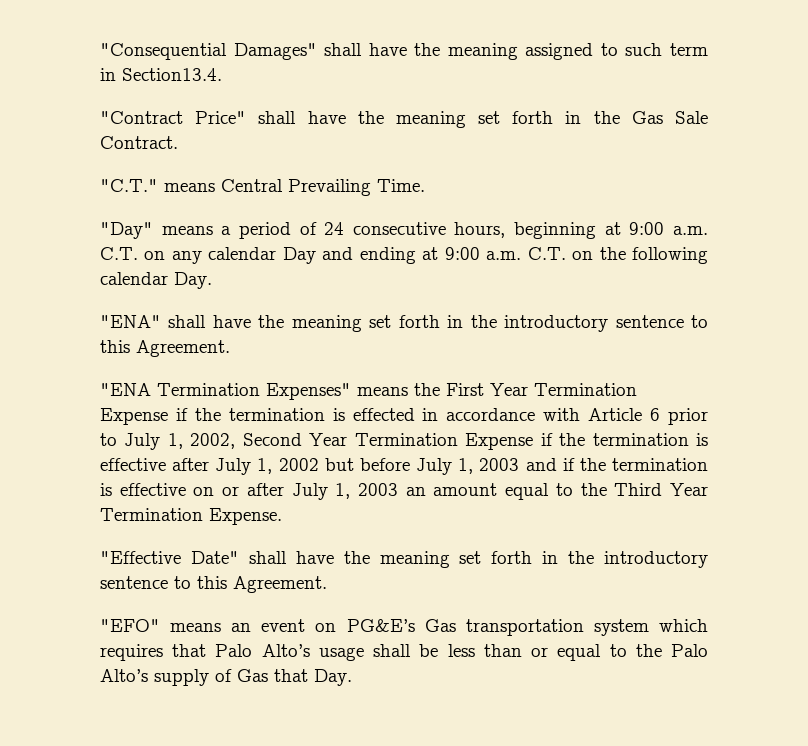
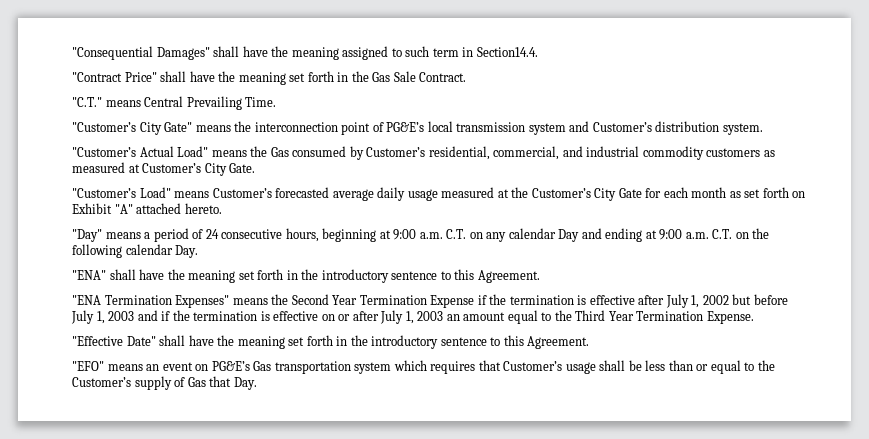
- "Consequential Damages" shall have the meaning assigned to such term in Section13.4.
+ "Consequential Damages" shall have the meaning assigned to such term in Section14.4.
+ "Customer’s City Gate" means the interconnection point of PG&E’s local transmission system and Customer’s distribution system.
+ "Customer’s Actual Load" means the Gas consumed by Customer’s residential, commercial, and industrial commodity customers as measured at Customer’s City Gate.
+ "Customer’s Load" means Customer’s forecasted average daily usage measured at the Customer’s City Gate for each month as set forth on Exhibit "A" attached hereto.
- "ENA Termination Expenses" means the First Year Termination Expense if the termination is effected in accordance with Article 6 prior to July 1, 2002, Second Year Termination Expense if the termination is effective after July 1, 2002 but before July 1, 2003 and if the termination is effective on or after July 1, 2003 an amount equal to the Third Year Termination Expense.
+ "ENA Termination Expenses" means the Second Year Termination Expense if the termination is effective after July 1, 2002 but before July 1, 2003 and if the termination is effective on or after July 1, 2003 an amount equal to the Third Year Termination Expense.
- "EFO" means an event on PG&E’s Gas transportation system which requires that Palo Alto’s usage shall be less than or equal to the Palo Alto’s supply of Gas that Day.
+ "EFO" means an event on PG&E’s Gas transportation system which requires that Customer’s usage shall be less than or equal to the Customer’s supply of Gas that Day.

